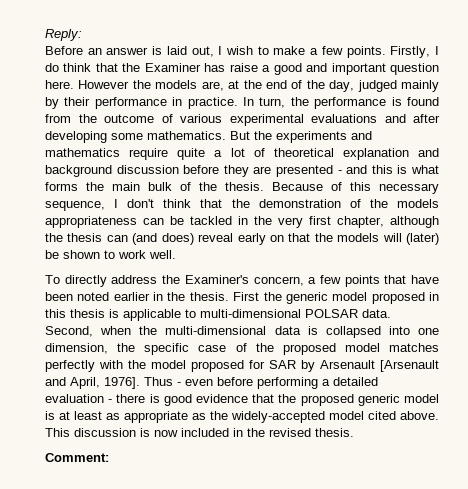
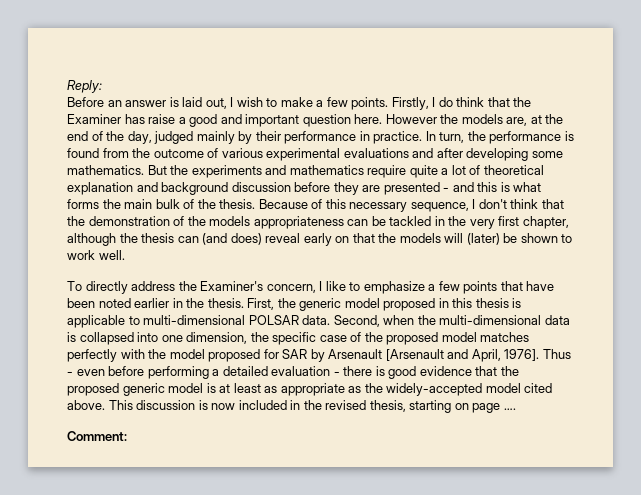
- To directly address the Examiner's concern, a few points that have been noted earlier in the thesis.
+ To directly address the Examiner's concern, I like to emphasize a few points that have been noted earlier in the thesis.
- First the generic model proposed in this thesis is applicable to multi-dimensional POLSAR data.
+ First, the generic model proposed in this thesis is applicable to multi-dimensional POLSAR data.
- This discussion is now included in the revised thesis.
+ This discussion is now included in the revised thesis, starting on page ….

